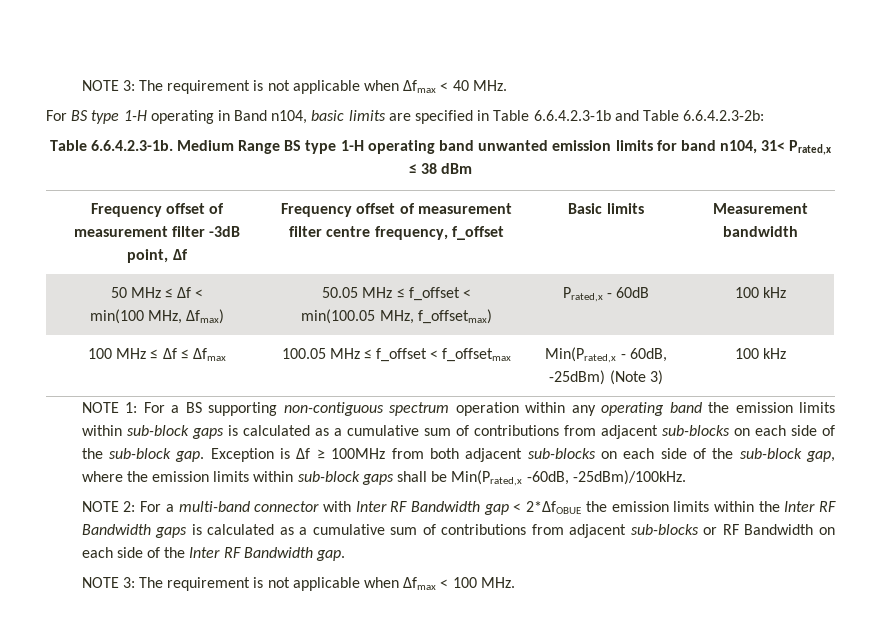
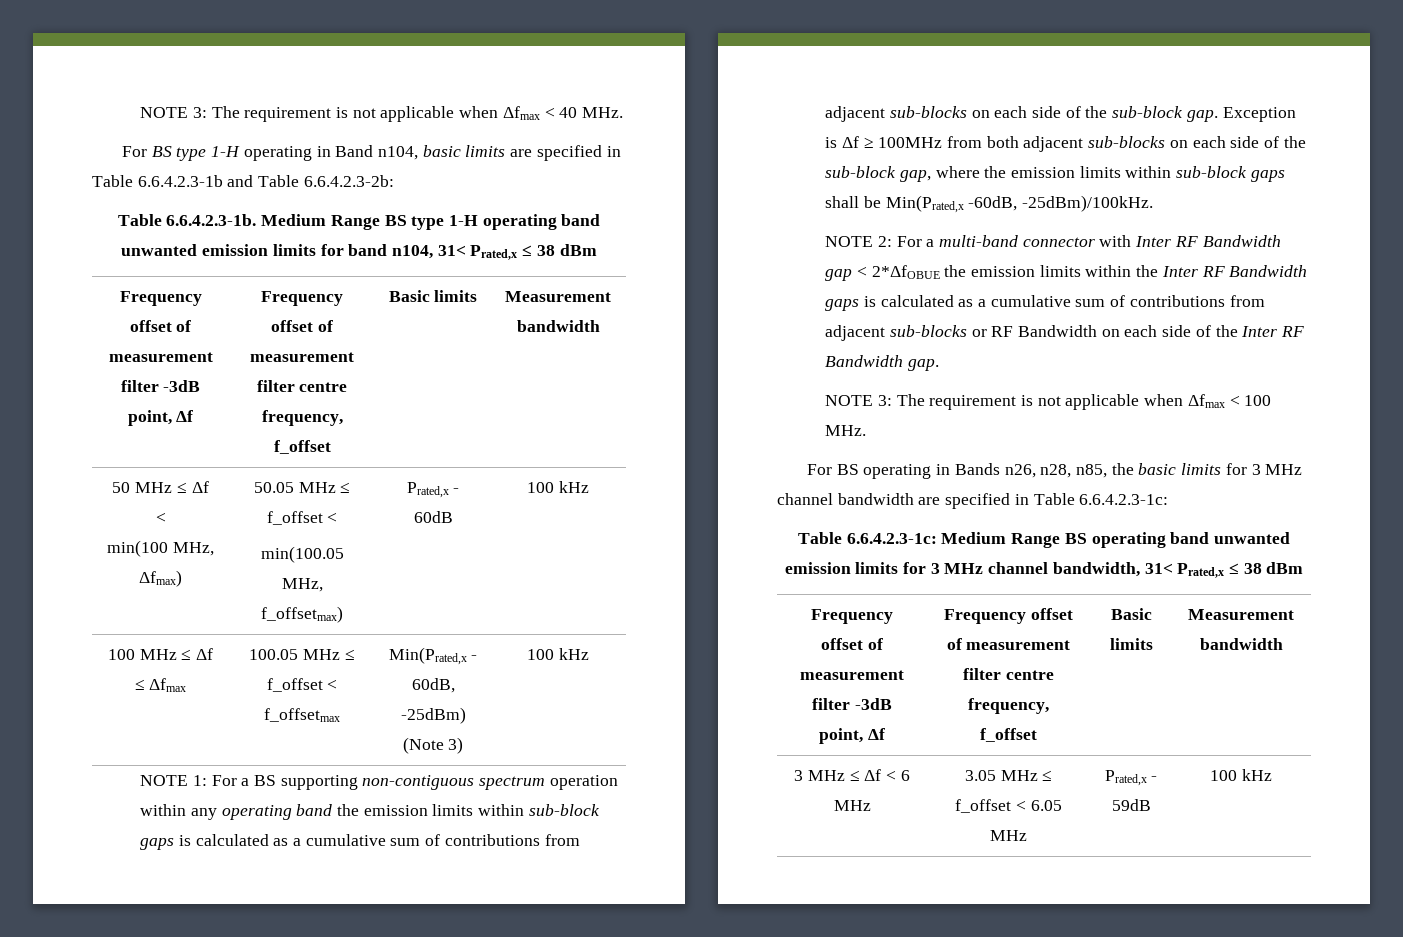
+ For BS operating in Bands n26, n28, n85, the basic limits for 3 MHz channel bandwidth are specified in Table 6.6.4.2.3-1c:
+ Table 6.6.4.2.3-1c: Medium Range BS operating band unwanted emission limits for 3 MHz channel bandwidth, 31< Prated,x ≤ 38 dBm
+ Frequency offset of measurement filter -3dB point, Δf | Frequency offset of measurement filter centre frequency, f_offset | Basic limits | Measurement bandwidth
+ 3 MHz ≤ Δf < 6 MHz | 3.05 MHz ≤ f_offset < 6.05 MHz | Prated,x - 59dB | 100 kHz

